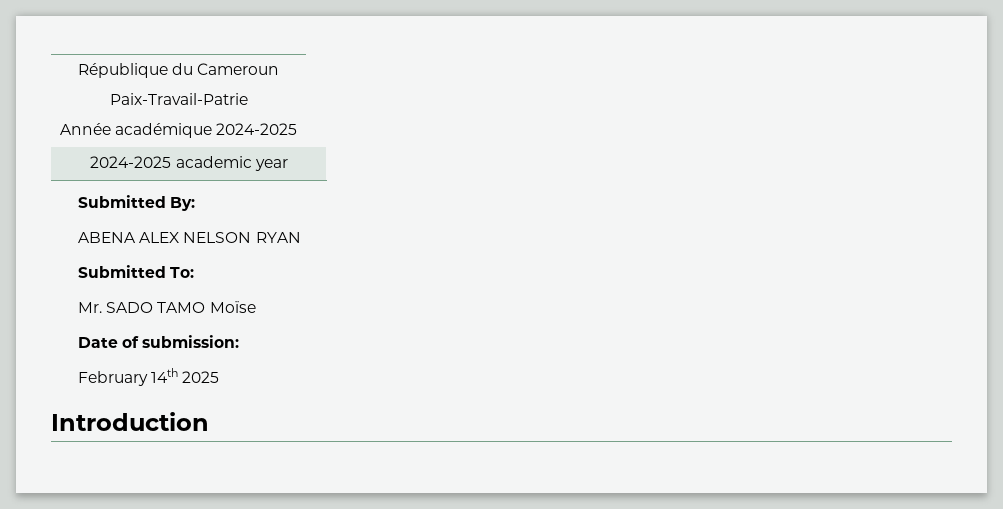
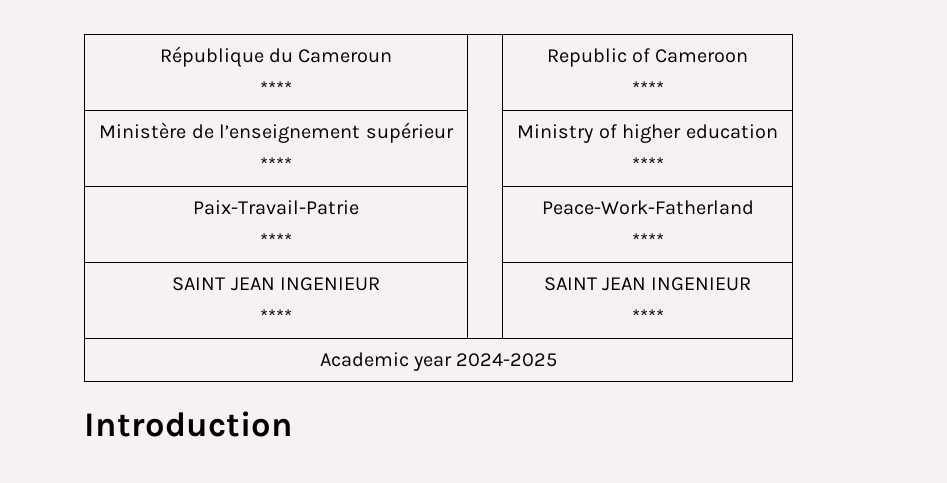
  République du Cameroun
+ **** | | Republic of Cameroon
+ ****
+ Ministère de l’enseignement supérieur
+ **** | | Ministry of higher education
+ ****
  Paix-Travail-Patrie
- Année académique 2024-2025
- 2024-2025 academic year
- Submitted By:
- ABENA ALEX NELSON RYAN
- Submitted To:
- Mr. SADO TAMO Moïse
- Date of submission:
- February 14th 2025
+ **** | | Peace-Work-Fatherland
+ ****
+ SAINT JEAN INGENIEUR
+ **** | | SAINT JEAN INGENIEUR
+ ****
+ Academic year 2024-2025

